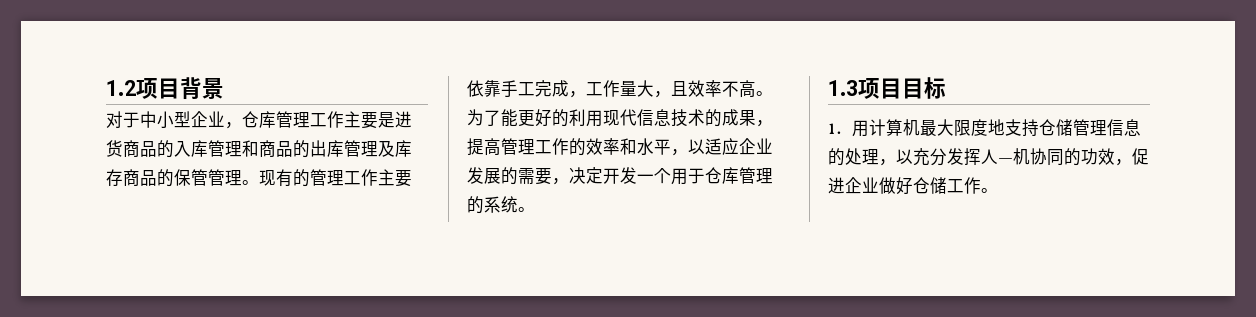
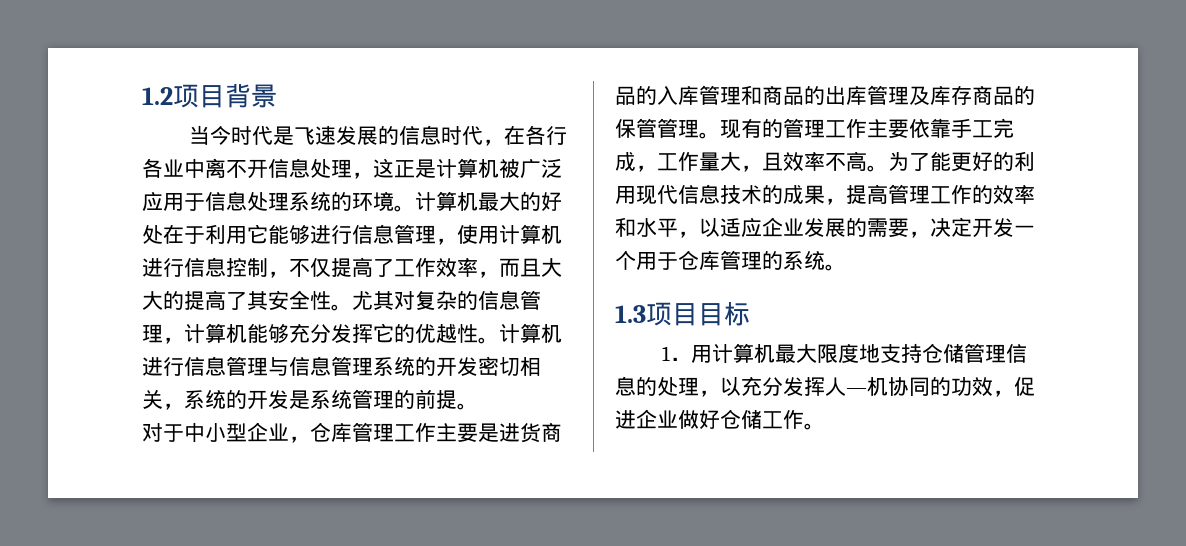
+ 当今时代是飞速发展的信息时代，在各行各业中离不开信息处理，这正是计算机被广泛应用于信息处理系统的环境。计算机最大的好处在于利用它能够进行信息管理，使用计算机进行信息控制，不仅提高了工作效率，而且大大的提高了其安全性。尤其对复杂的信息管理，计算机能够充分发挥它的优越性。计算机进行信息管理与信息管理系统的开发密切相关，系统的开发是系统管理的前提。

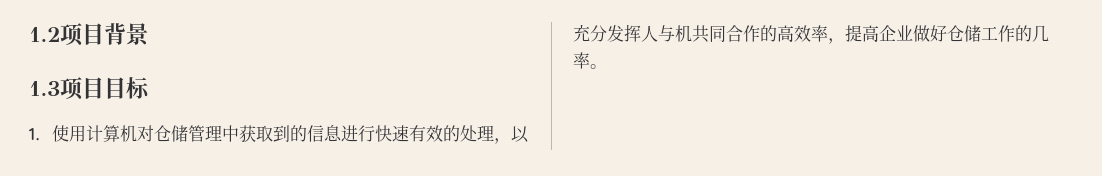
- 当今时代是飞速发展的信息时代，在各行各业中离不开信息处理，这正是计算机被广泛应用于信息处理系统的环境。计算机最大的好处在于利用它能够进行信息管理，使用计算机进行信息控制，不仅提高了工作效率，而且大大的提高了其安全性。尤其对复杂的信息管理，计算机能够充分发挥它的优越性。计算机进行信息管理与信息管理系统的开发密切相关，系统的开发是系统管理的前提。
- 对于中小型企业，仓库管理工作主要是进货商品的入库管理和商品的出库管理及库存商品的保管管理。现有的管理工作主要依靠手工完成，工作量大，且效率不高。为了能更好的利用现代信息技术的成果，提高管理工作的效率和水平，以适应企业发展的需要，决定开发一个用于仓库管理的系统。
- 1．用计算机最大限度地支持仓储管理信息的处理，以充分发挥人—机协同的功效，促进企业做好仓储工作。
+ 1．使用计算机对仓储管理中获取到的信息进行快速有效的处理，以充分发挥人与机共同合作的高效率，提高企业做好仓储工作的几率。

